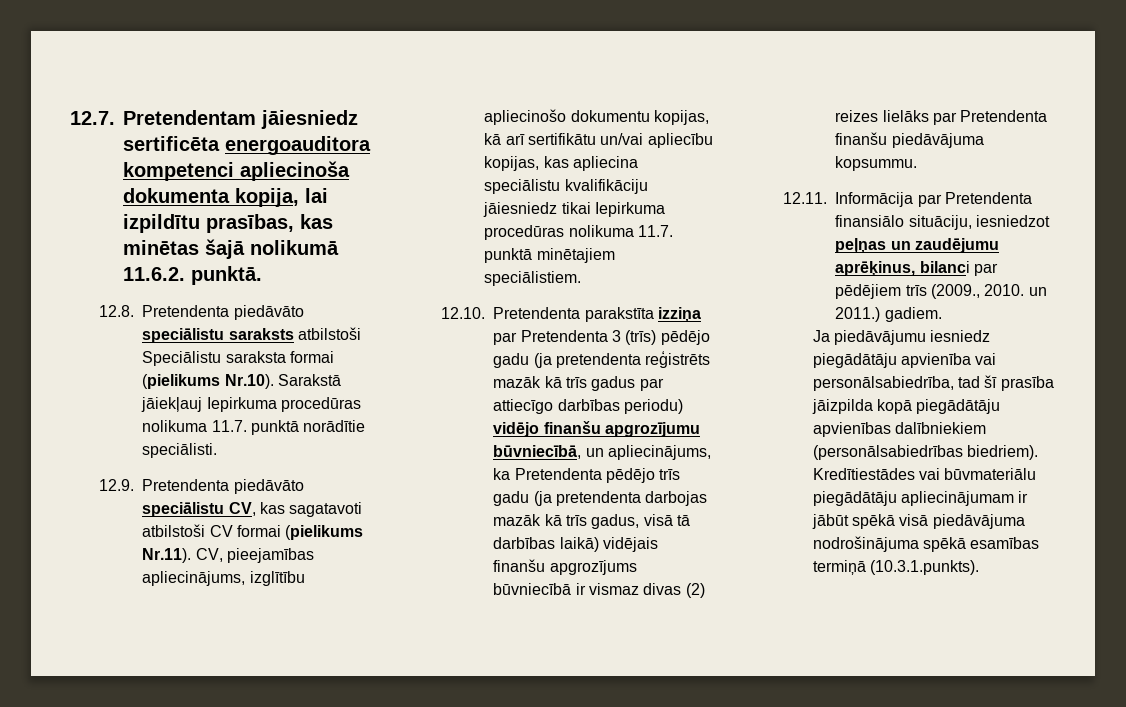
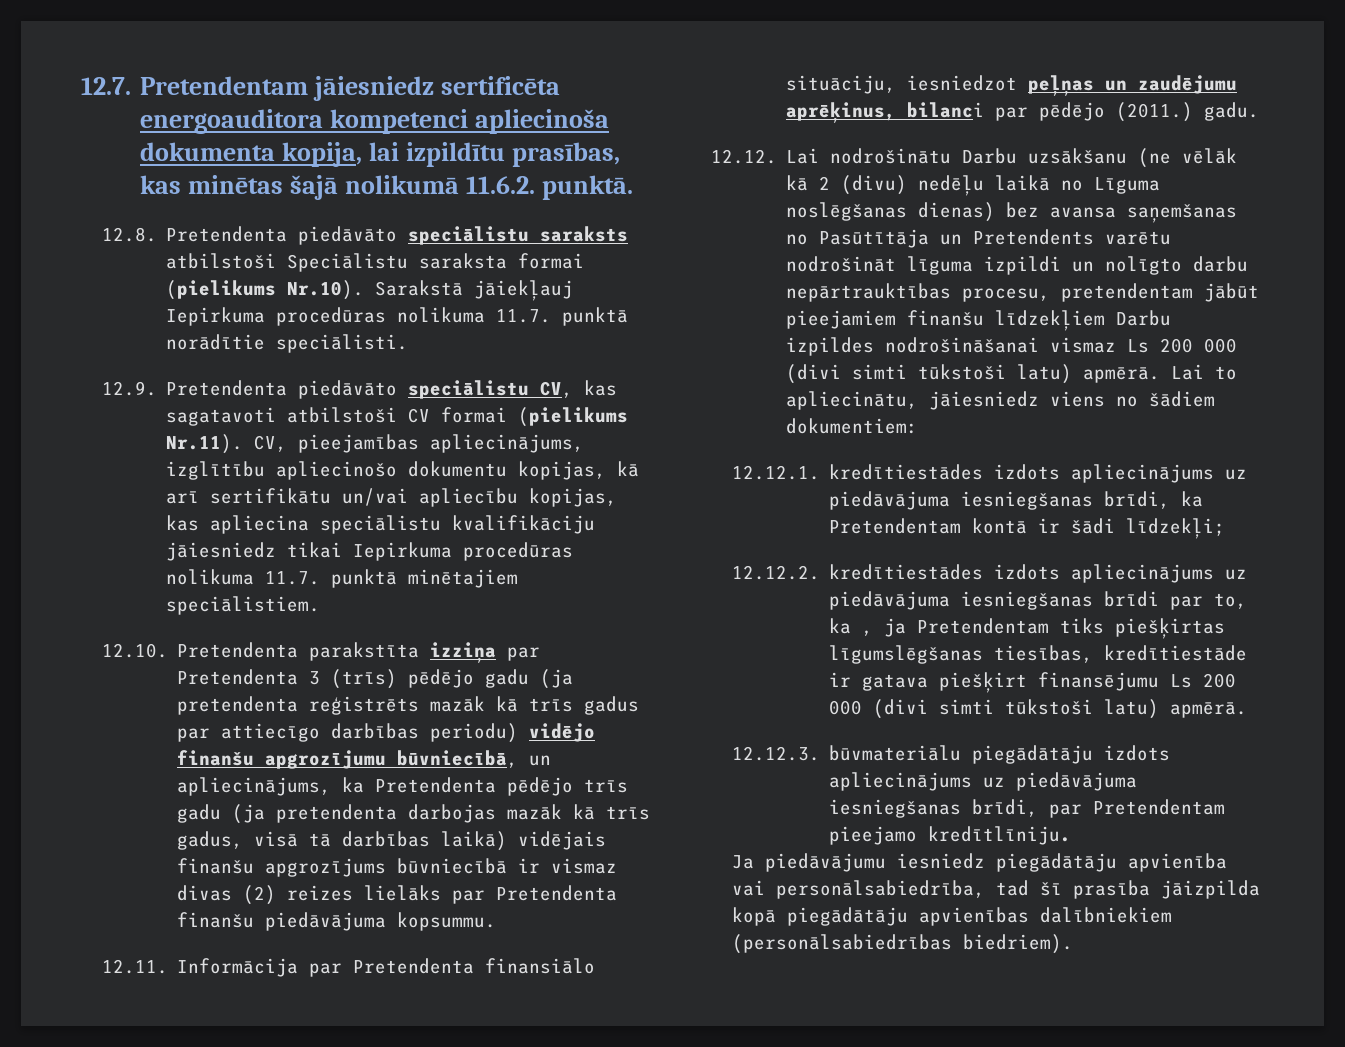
- 12.11. Informācija par Pretendenta finansiālo situāciju, iesniedzot peļņas un zaudējumu aprēķinus, bilanci par pēdējiem trīs (2009., 2010. un 2011.) gadiem.
+ 12.11. Informācija par Pretendenta finansiālo situāciju, iesniedzot peļņas un zaudējumu aprēķinus, bilanci par pēdējo (2011.) gadu.
+ 12.12. Lai nodrošinātu Darbu uzsākšanu (ne vēlāk kā 2 (divu) nedēļu laikā no Līguma noslēgšanas dienas) bez avansa saņemšanas no Pasūtītāja un Pretendents varētu nodrošināt līguma izpildi un nolīgto darbu nepārtrauktības procesu, pretendentam jābūt pieejamiem finanšu līdzekļiem Darbu izpildes nodrošināšanai vismaz Ls 200 000 (divi simti tūkstoši latu) apmērā. Lai to apliecinātu, jāiesniedz viens no šādiem dokumentiem:
+ 12.12.1. kredītiestādes izdots apliecinājums uz piedāvājuma iesniegšanas brīdi, ka Pretendentam kontā ir šādi līdzekļi;
+ 12.12.2. kredītiestādes izdots apliecinājums uz piedāvājuma iesniegšanas brīdi par to, ka , ja Pretendentam tiks piešķirtas līgumslēgšanas tiesības, kredītiestāde ir gatava piešķirt finansējumu Ls 200 000 (divi simti tūkstoši latu) apmērā.
+ 12.12.3. būvmateriālu piegādātāju izdots apliecinājums uz piedāvājuma iesniegšanas brīdi, par Pretendentam pieejamo kredītlīniju.
- Kredītiestādes vai būvmateriālu piegādātāju apliecinājumam ir jābūt spēkā visā piedāvājuma nodrošinājuma spēkā esamības termiņā (10.3.1.punkts).

